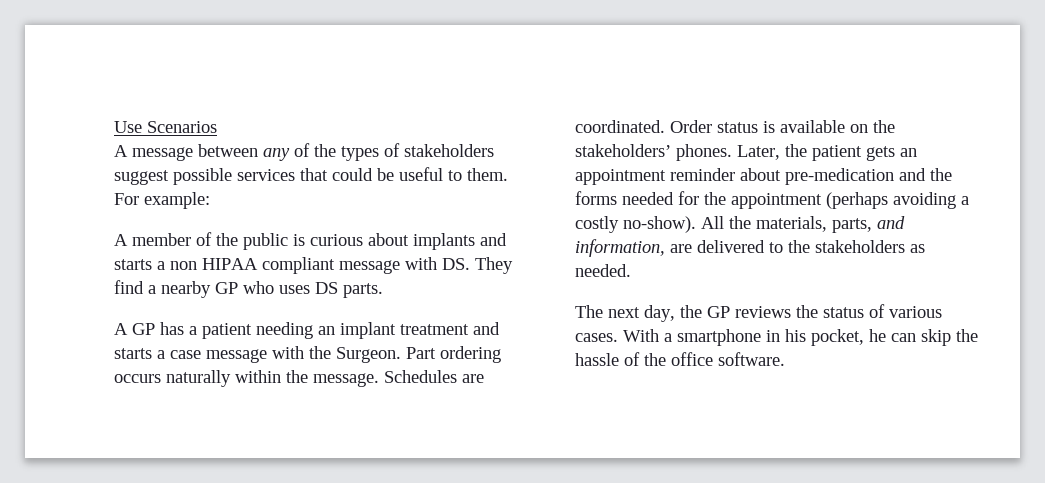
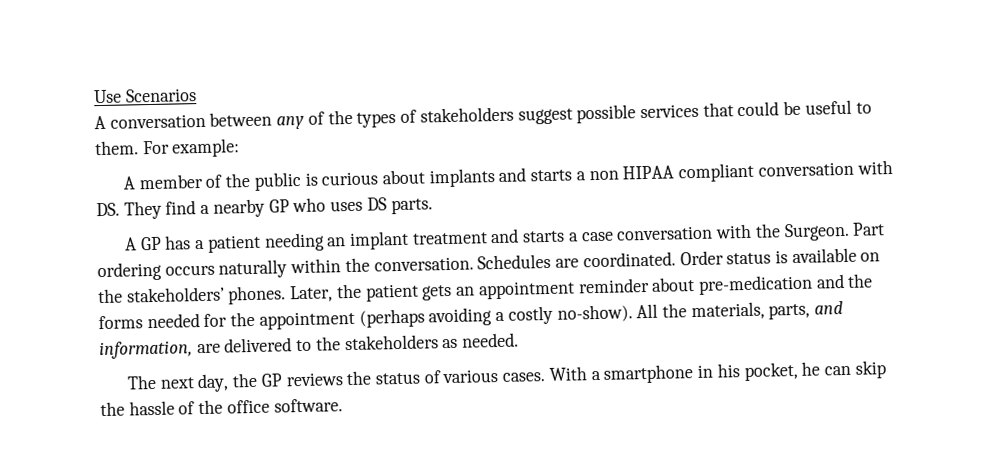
- A message between any of the types of stakeholders suggest possible services that could be useful to them.
+ A conversation between any of the types of stakeholders suggest possible services that could be useful to them.
- A member of the public is curious about implants and starts a non HIPAA compliant message with DS. They find a nearby GP who uses DS parts.
+ A member of the public is curious about implants and starts a non HIPAA compliant conversation with DS. They find a nearby GP who uses DS parts.
- A GP has a patient needing an implant treatment and starts a case message with the Surgeon.
+ A GP has a patient needing an implant treatment and starts a case conversation with the Surgeon.
- Part ordering occurs naturally within the message.
+ Part ordering occurs naturally within the conversation.

